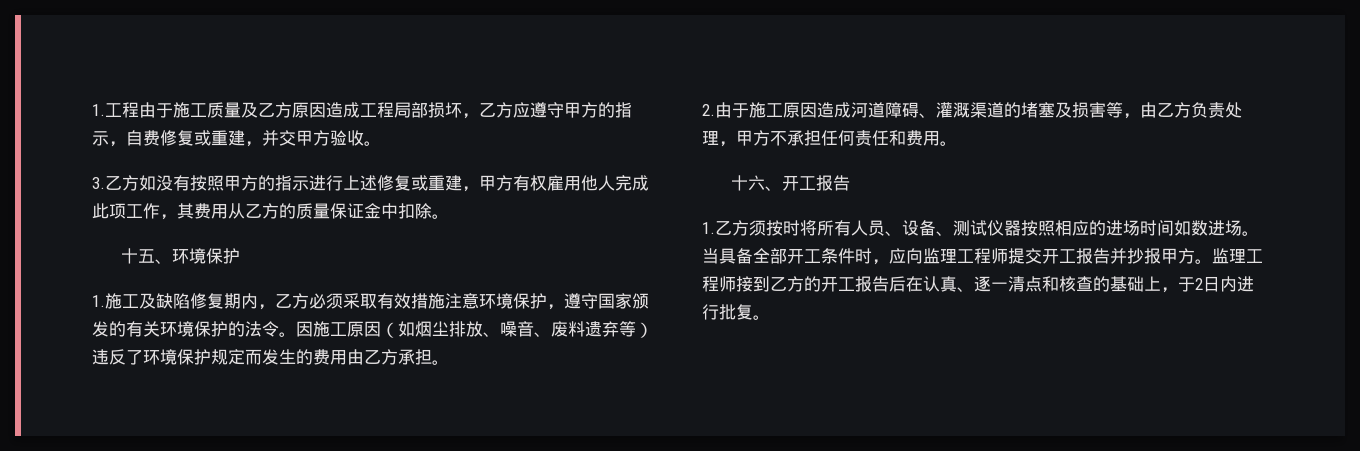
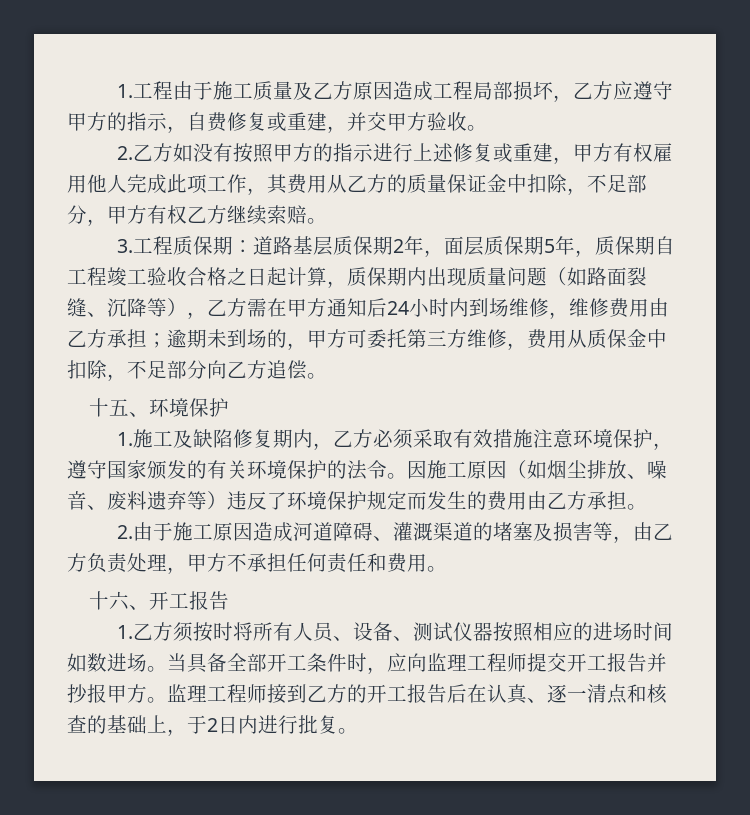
- 3.乙方如没有按照甲方的指示进行上述修复或重建，甲方有权雇用他人完成此项工作，其费用从乙方的质量保证金中扣除。
+ 2.乙方如没有按照甲方的指示进行上述修复或重建，甲方有权雇用他人完成此项工作，其费用从乙方的质量保证金中扣除，不足部分，甲方有权乙方继续索赔。
+ 3.工程质保期：道路基层质保期2年，面层质保期5年，质保期自工程竣工验收合格之日起计算，质保期内出现质量问题（如路面裂缝、沉降等），乙方需在甲方通知后24小时内到场维修，维修费用由乙方承担；逾期未到场的，甲方可委托第三方维修，费用从质保金中扣除，不足部分向乙方追偿。

